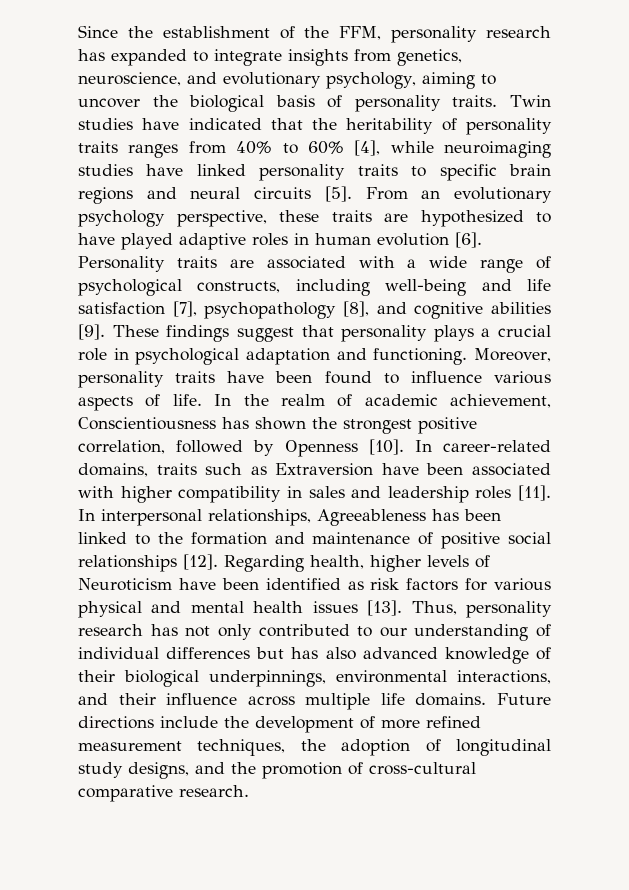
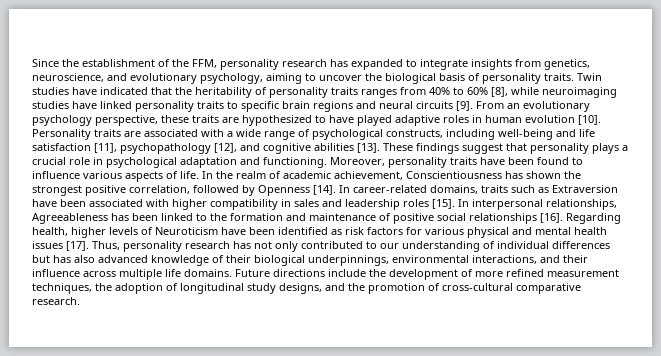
- Twin studies have indicated that the heritability of personality traits ranges from 40% to 60% [4], while neuroimaging studies have linked personality traits to specific brain regions and neural circuits [5].
+ Twin studies have indicated that the heritability of personality traits ranges from 40% to 60% [8], while neuroimaging studies have linked personality traits to specific brain regions and neural circuits [9].
- From an evolutionary psychology perspective, these traits are hypothesized to have played adaptive roles in human evolution [6].
+ From an evolutionary psychology perspective, these traits are hypothesized to have played adaptive roles in human evolution [10].
- Personality traits are associated with a wide range of psychological constructs, including well-being and life satisfaction [7], psychopathology [8], and cognitive abilities [9].
+ Personality traits are associated with a wide range of psychological constructs, including well-being and life satisfaction [11], psychopathology [12], and cognitive abilities [13].
- In the realm of academic achievement, Conscientiousness has shown the strongest positive correlation, followed by Openness [10].
+ In the realm of academic achievement, Conscientiousness has shown the strongest positive correlation, followed by Openness [14].
- In career-related domains, traits such as Extraversion have been associated with higher compatibility in sales and leadership roles [11].
+ In career-related domains, traits such as Extraversion have been associated with higher compatibility in sales and leadership roles [15].
- In interpersonal relationships, Agreeableness has been linked to the formation and maintenance of positive social relationships [12].
+ In interpersonal relationships, Agreeableness has been linked to the formation and maintenance of positive social relationships [16].
- Regarding health, higher levels of Neuroticism have been identified as risk factors for various physical and mental health issues [13].
+ Regarding health, higher levels of Neuroticism have been identified as risk factors for various physical and mental health issues [17].

